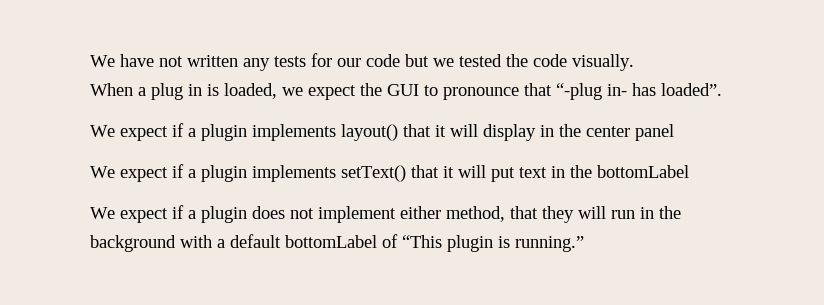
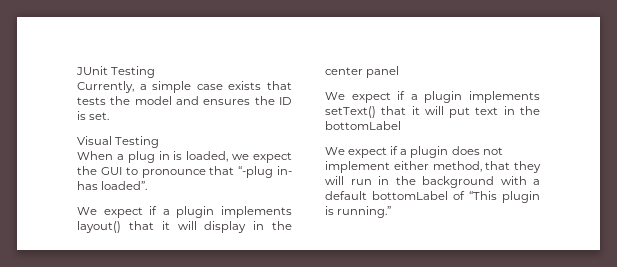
- We have not written any tests for our code but we tested the code visually.
+ JUnit Testing
+ Currently, a simple case exists that tests the model and ensures the ID is set.
+ Visual Testing

